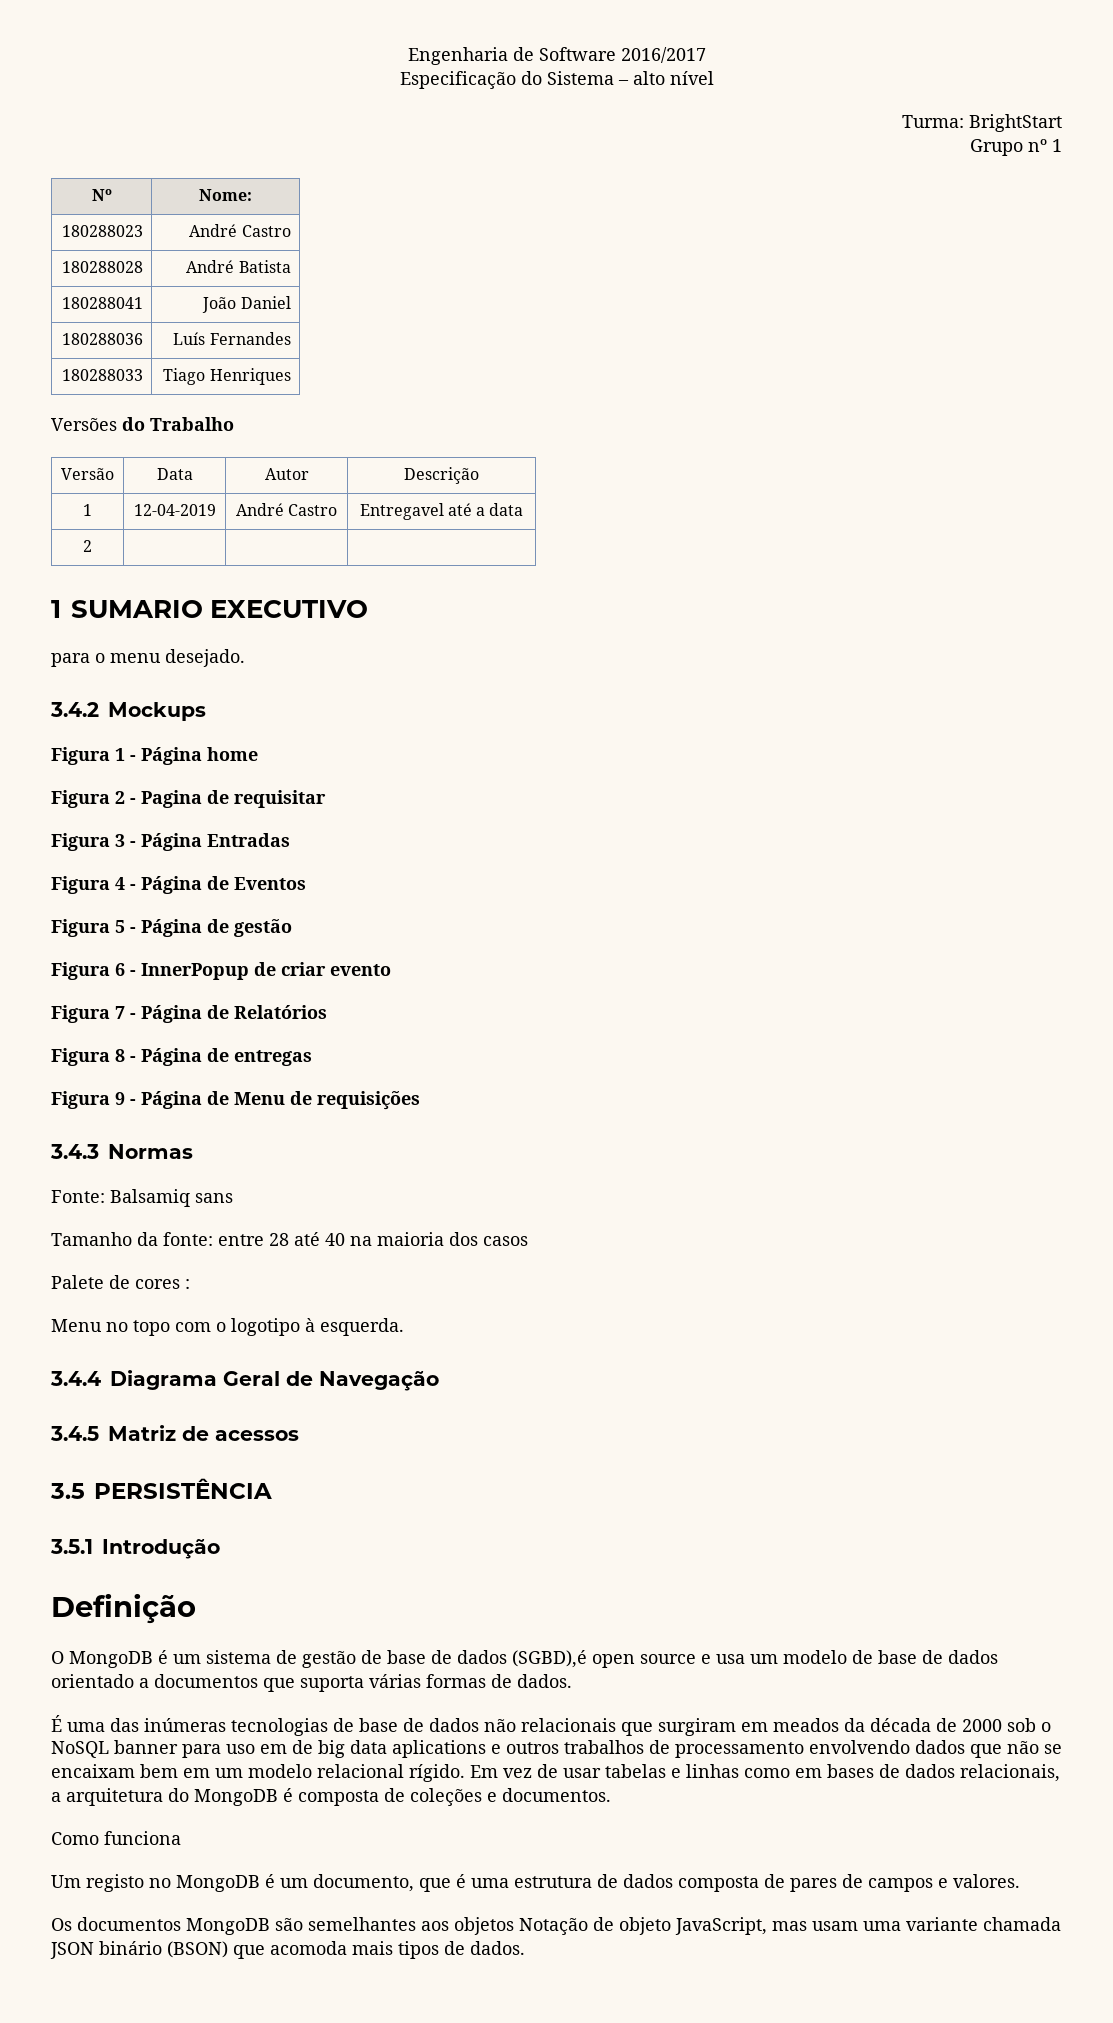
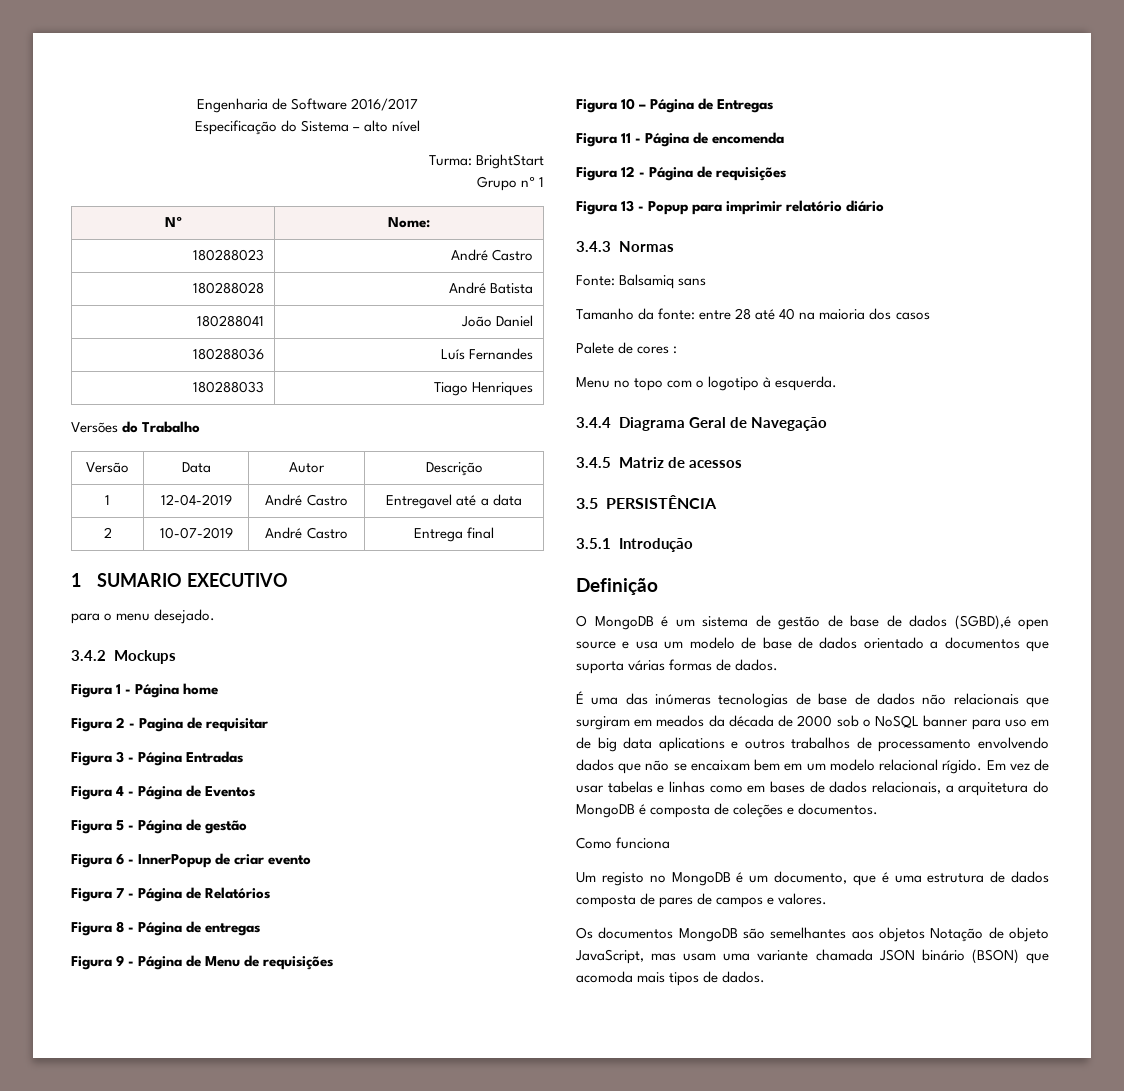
- 2 | | |
+ 2 | 10-07-2019 | André Castro | Entrega final
+ Figura 10 – Página de Entregas
+ Figura 11 - Página de encomenda
+ Figura 12 - Página de requisições
+ Figura 13 - Popup para imprimir relatório diário

